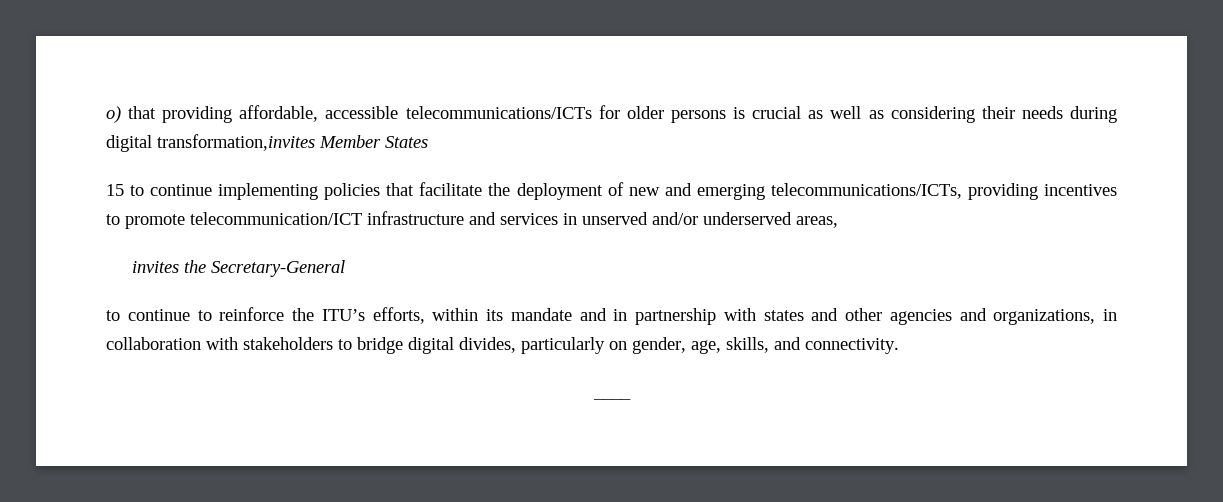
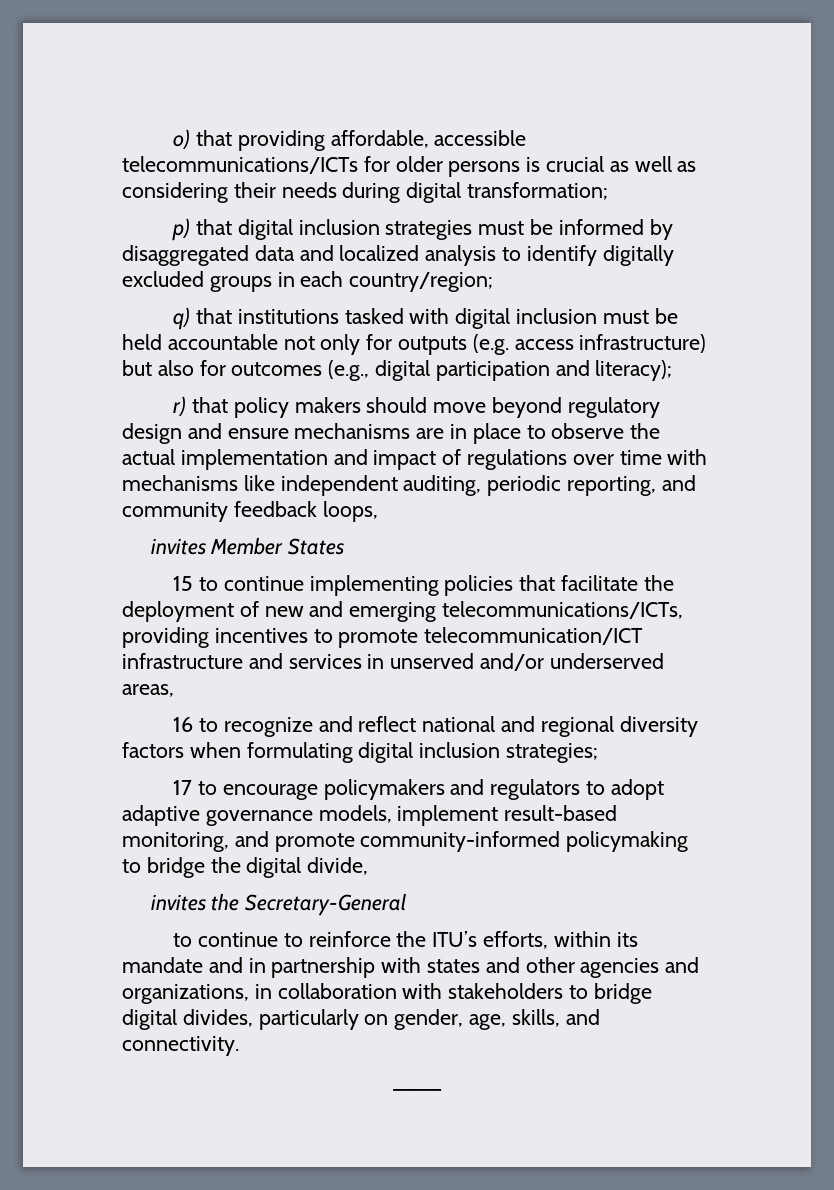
- o) that providing affordable, accessible telecommunications/ICTs for older persons is crucial as well as considering their needs during digital transformation,invites Member States
+ o) that providing affordable, accessible telecommunications/ICTs for older persons is crucial as well as considering their needs during digital transformation;
+ p) that digital inclusion strategies must be informed by disaggregated data and localized analysis to identify digitally excluded groups in each country/region;
+ q) that institutions tasked with digital inclusion must be held accountable not only for outputs (e.g. access infrastructure) but also for outcomes (e.g., digital participation and literacy);
+ r) that policy makers should move beyond regulatory design and ensure mechanisms are in place to observe the actual implementation and impact of regulations over time with mechanisms like independent auditing, periodic reporting, and community feedback loops,
+ invites Member States
+ 16 to recognize and reflect national and regional diversity factors when formulating digital inclusion strategies;
+ 17 to encourage policymakers and regulators to adopt adaptive governance models, implement result-based monitoring, and promote community-informed policymaking to bridge the digital divide,

